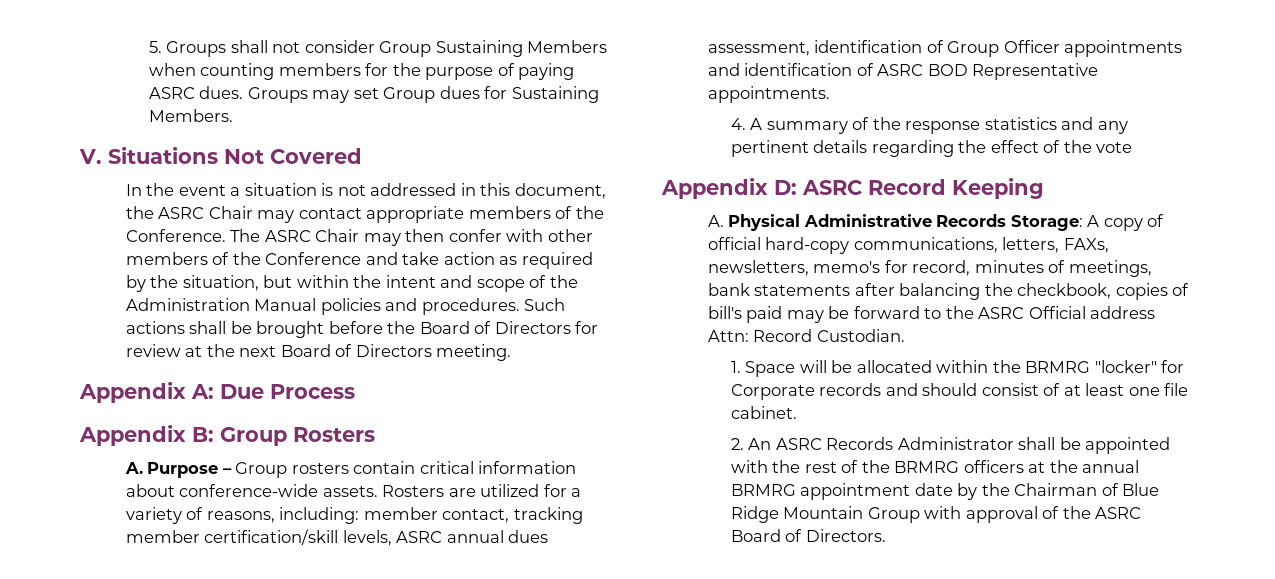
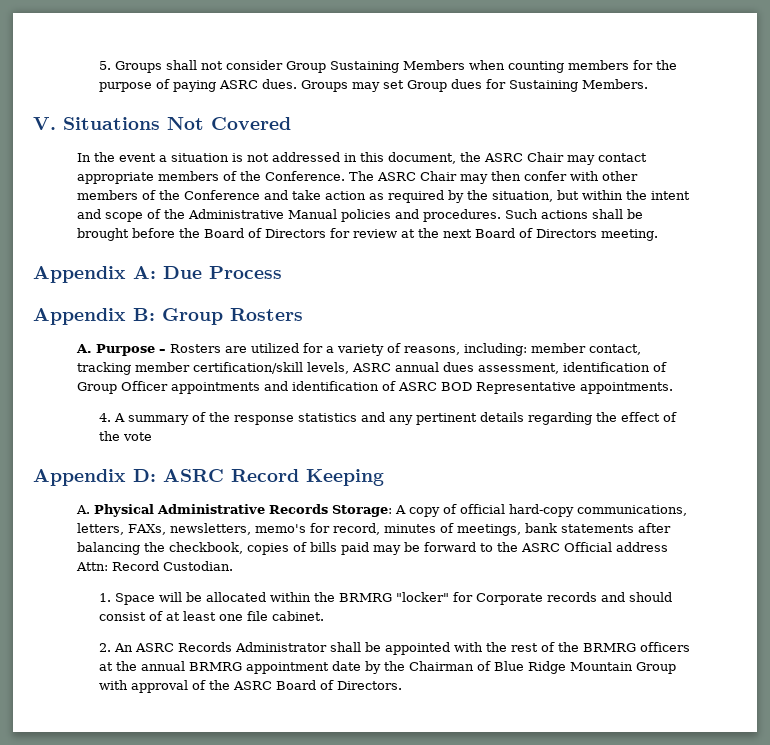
- The ASRC Chair may then confer with other members of the Conference and take action as required by the situation, but within the intent and scope of the Administration Manual policies and procedures.
+ The ASRC Chair may then confer with other members of the Conference and take action as required by the situation, but within the intent and scope of the Administrative Manual policies and procedures.
- A. Purpose – Group rosters contain critical information about conference-wide assets. Rosters are utilized for a variety of reasons, including: member contact, tracking member certification/skill levels, ASRC annual dues assessment, identification of Group Officer appointments and identification of ASRC BOD Representative appointments.
+ A. Purpose – Rosters are utilized for a variety of reasons, including: member contact, tracking member certification/skill levels, ASRC annual dues assessment, identification of Group Officer appointments and identification of ASRC BOD Representative appointments.
- A. Physical Administrative Records Storage: A copy of official hard-copy communications, letters, FAXs, newsletters, memo's for record, minutes of meetings, bank statements after balancing the checkbook, copies of bill's paid may be forward to the ASRC Official address Attn: Record Custodian.
+ A. Physical Administrative Records Storage: A copy of official hard-copy communications, letters, FAXs, newsletters, memo's for record, minutes of meetings, bank statements after balancing the checkbook, copies of bills paid may be forward to the ASRC Official address Attn: Record Custodian.

